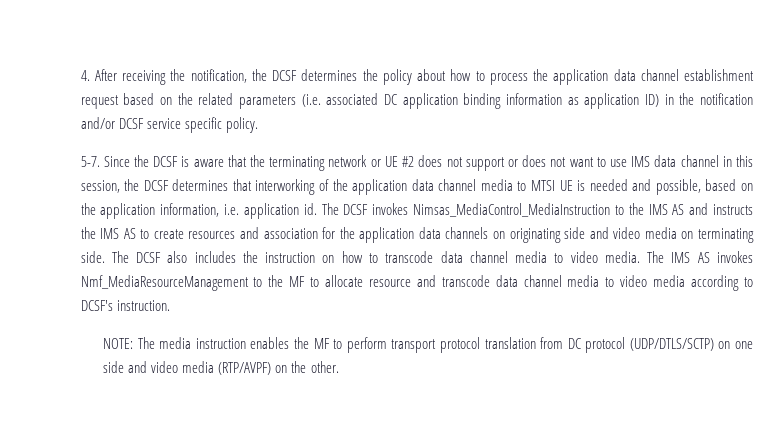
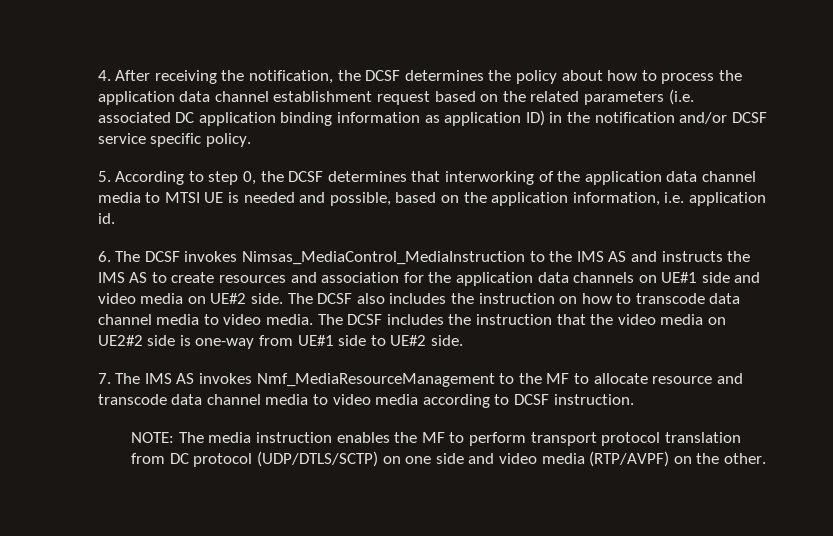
- 5-7. Since the DCSF is aware that the terminating network or UE #2 does not support or does not want to use IMS data channel in this session, the DCSF determines that interworking of the application data channel media to MTSI UE is needed and possible, based on the application information, i.e. application id. The DCSF invokes Nimsas_MediaControl_MediaInstruction to the IMS AS and instructs the IMS AS to create resources and association for the application data channels on originating side and video media on terminating side.
+ 5. According to step 0, the DCSF determines that interworking of the application data channel media to MTSI UE is needed and possible, based on the application information, i.e. application id.
+ 6. The DCSF invokes Nimsas_MediaControl_MediaInstruction to the IMS AS and instructs the IMS AS to create resources and association for the application data channels on UE#1 side and video media on UE#2 side.
- The IMS AS invokes Nmf_MediaResourceManagement to the MF to allocate resource and transcode data channel media to video media according to DCSF's instruction.
+ The DCSF includes the instruction that the video media on UE2#2 side is one-way from UE#1 side to UE#2 side.
+ 7. The IMS AS invokes Nmf_MediaResourceManagement to the MF to allocate resource and transcode data channel media to video media according to DCSF instruction.

